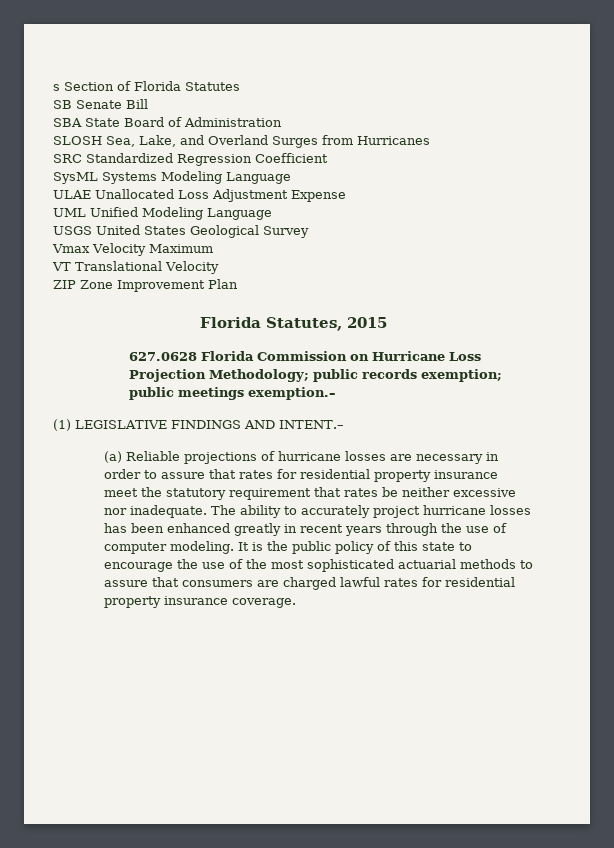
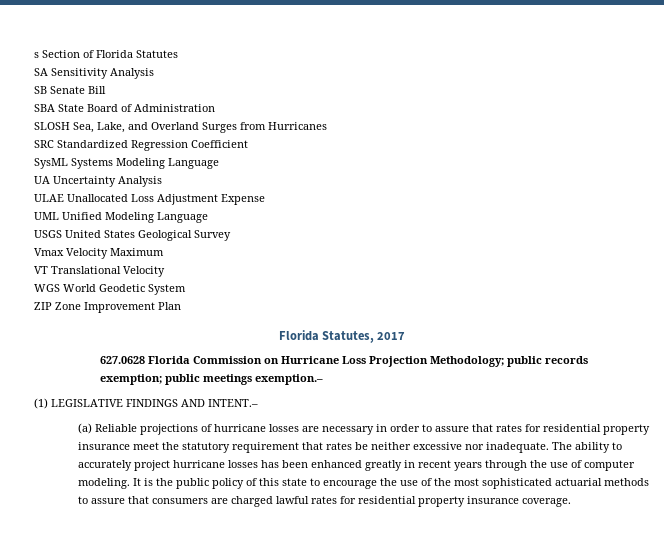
+ SA Sensitivity Analysis
+ UA Uncertainty Analysis
+ WGS World Geodetic System
- Florida Statutes, 2015
+ Florida Statutes, 2017

